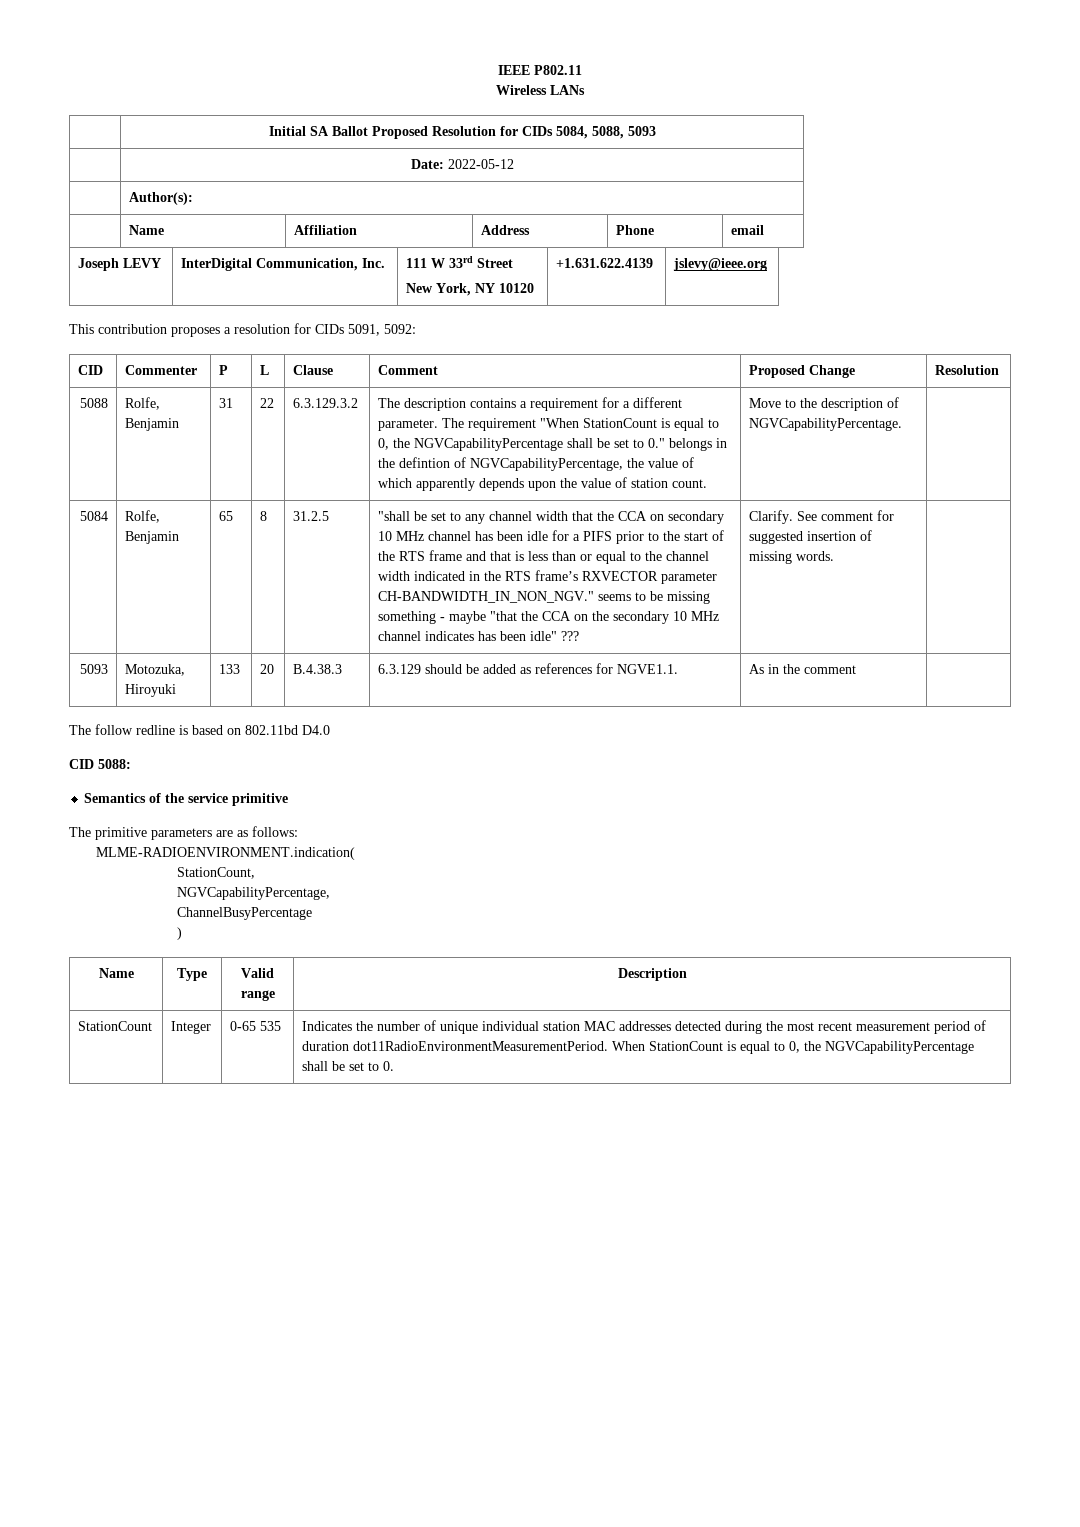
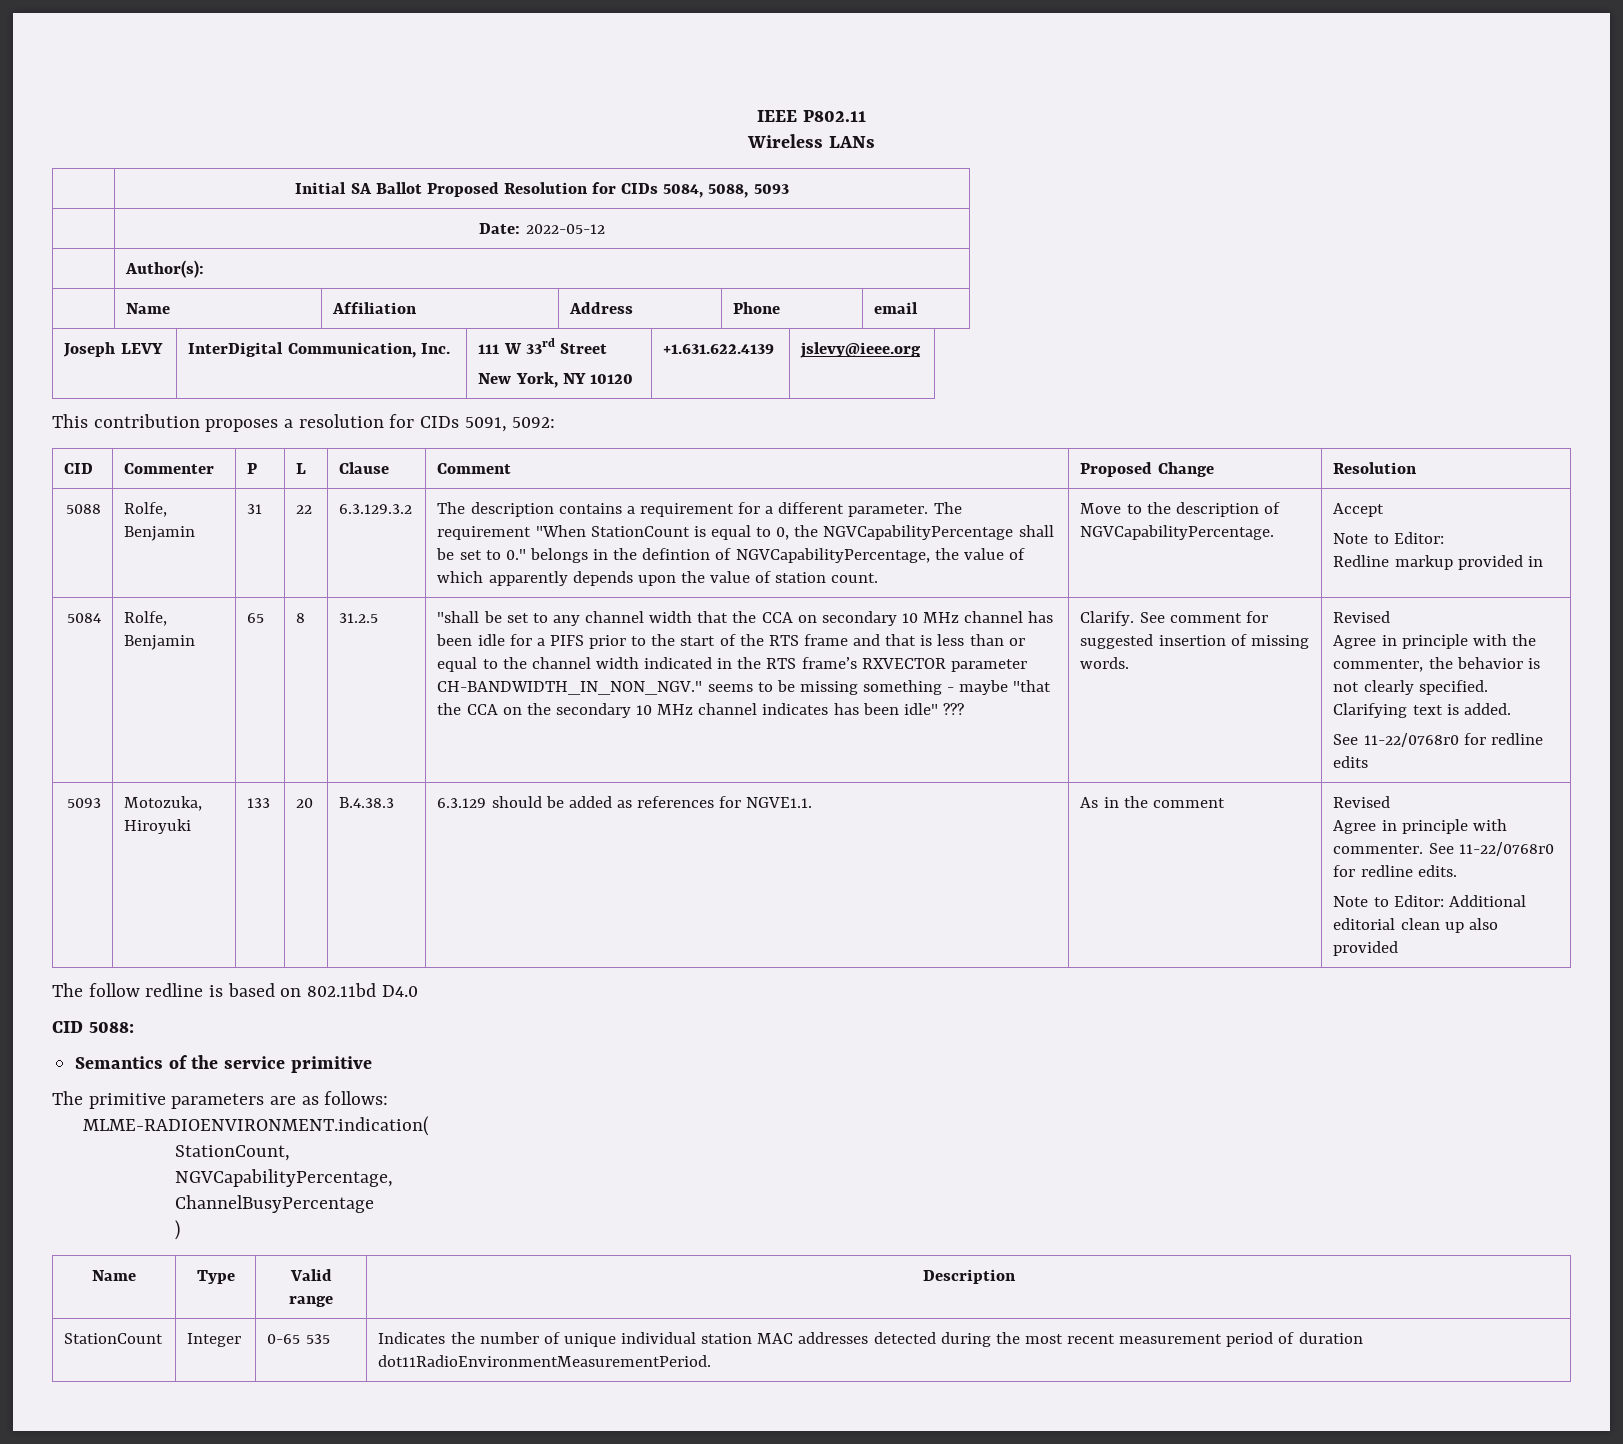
+ Accept
+ Note to Editor:
+ Redline markup provided in
- See comment for suggested insertion of missing words.
+ See comment for suggested insertion of missing words. | Revised
+ Agree in principle with the commenter, the behavior is not clearly specified. Clarifying text is added.
+ See 11-22/0768r0 for redline edits
- 5093 | Motozuka, Hiroyuki | 133 | 20 | B.4.38.3 | 6.3.129 should be added as references for NGVE1.1. | As in the comment |
+ 5093 | Motozuka, Hiroyuki | 133 | 20 | B.4.38.3 | 6.3.129 should be added as references for NGVE1.1. | As in the comment | Revised
+ Agree in principle with commenter. See 11-22/0768r0 for redline edits.
+ Note to Editor: Additional editorial clean up also provided
- StationCount | Integer | 0-65 535 | Indicates the number of unique individual station MAC addresses detected during the most recent measurement period of duration dot11RadioEnvironmentMeasurementPeriod. When StationCount is equal to 0, the NGVCapabilityPercentage shall be set to 0.
+ StationCount | Integer | 0-65 535 | Indicates the number of unique individual station MAC addresses detected during the most recent measurement period of duration dot11RadioEnvironmentMeasurementPeriod.

